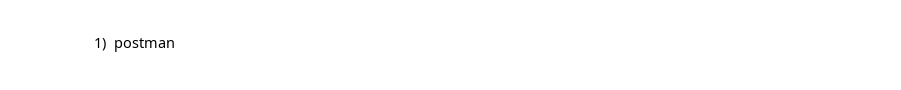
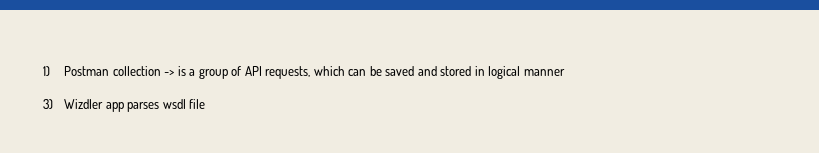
- 1) postman
+ 1) Postman collection -> is a group of API requests, which can be saved and stored in logical manner
+ 3) Wizdler app parses wsdl file

